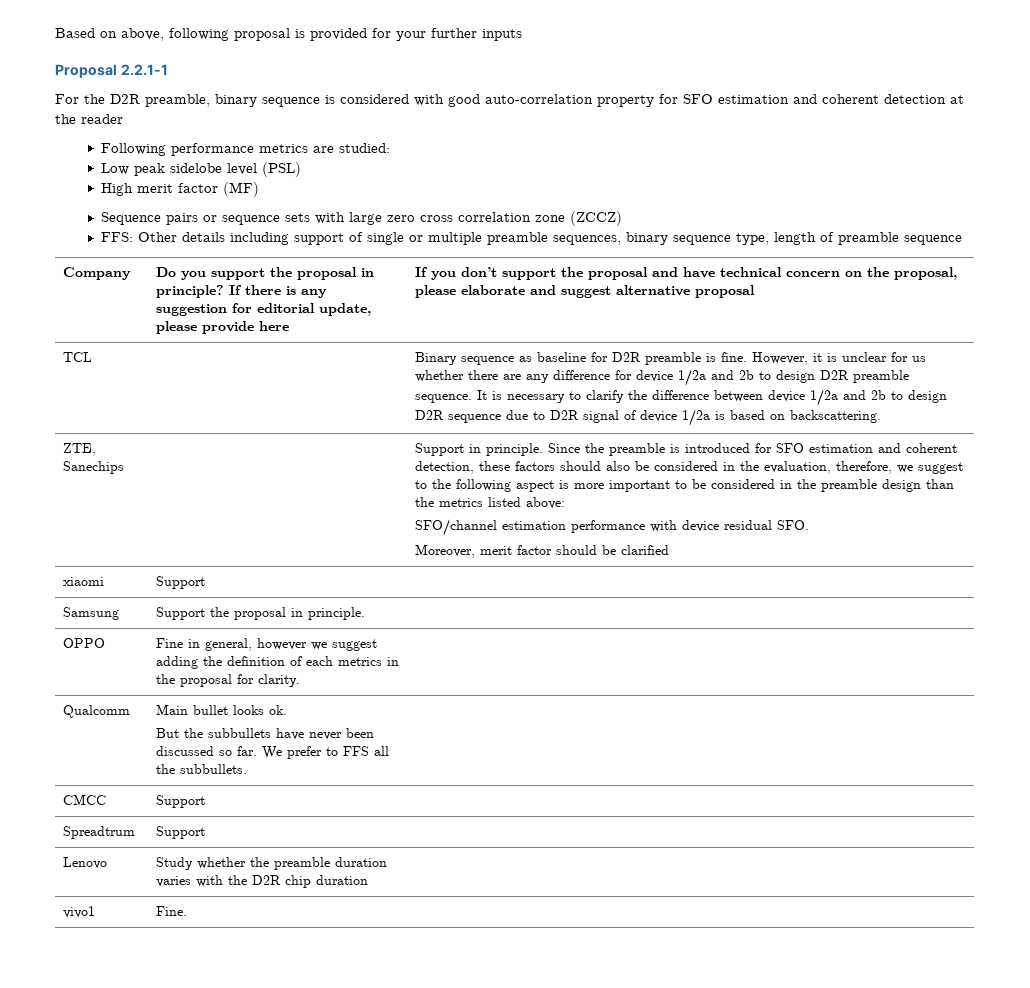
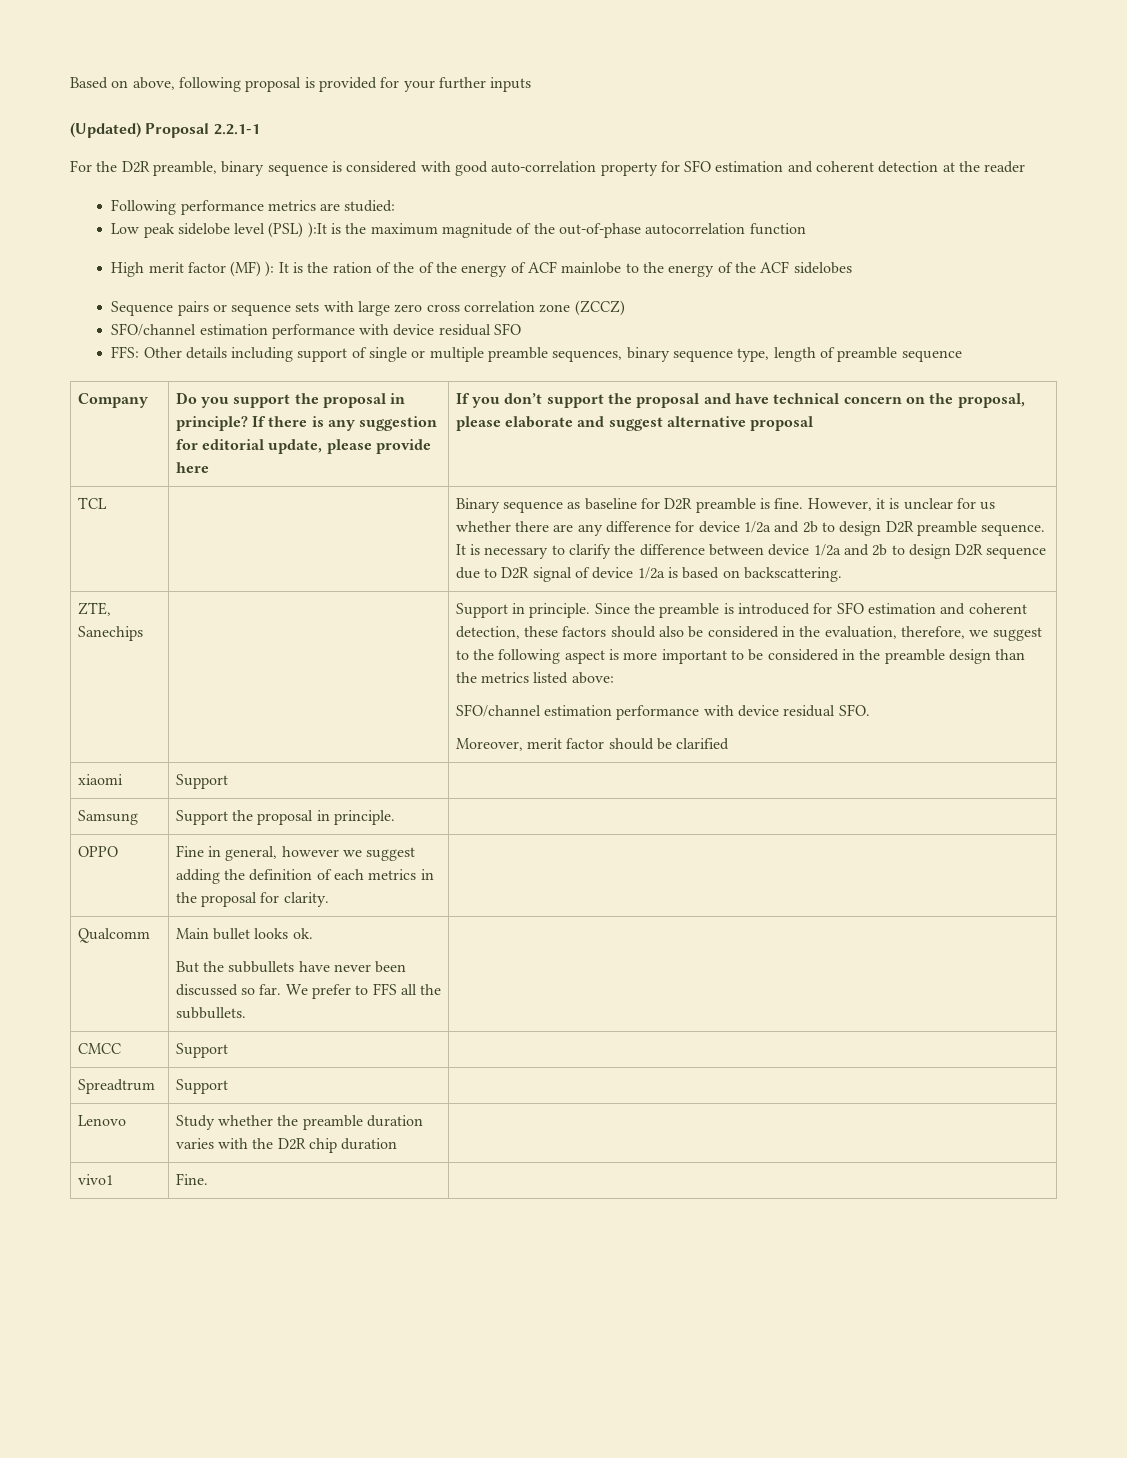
- Proposal 2.2.1-1
+ (Updated) Proposal 2.2.1-1
- Low peak sidelobe level (PSL)
- High merit factor (MF)
+ Low peak sidelobe level (PSL) ):It is the maximum magnitude of the out-of-phase autocorrelation function
+ High merit factor (MF) ): It is the ration of the of the energy of ACF mainlobe to the energy of the ACF sidelobes
+ SFO/channel estimation performance with device residual SFO

